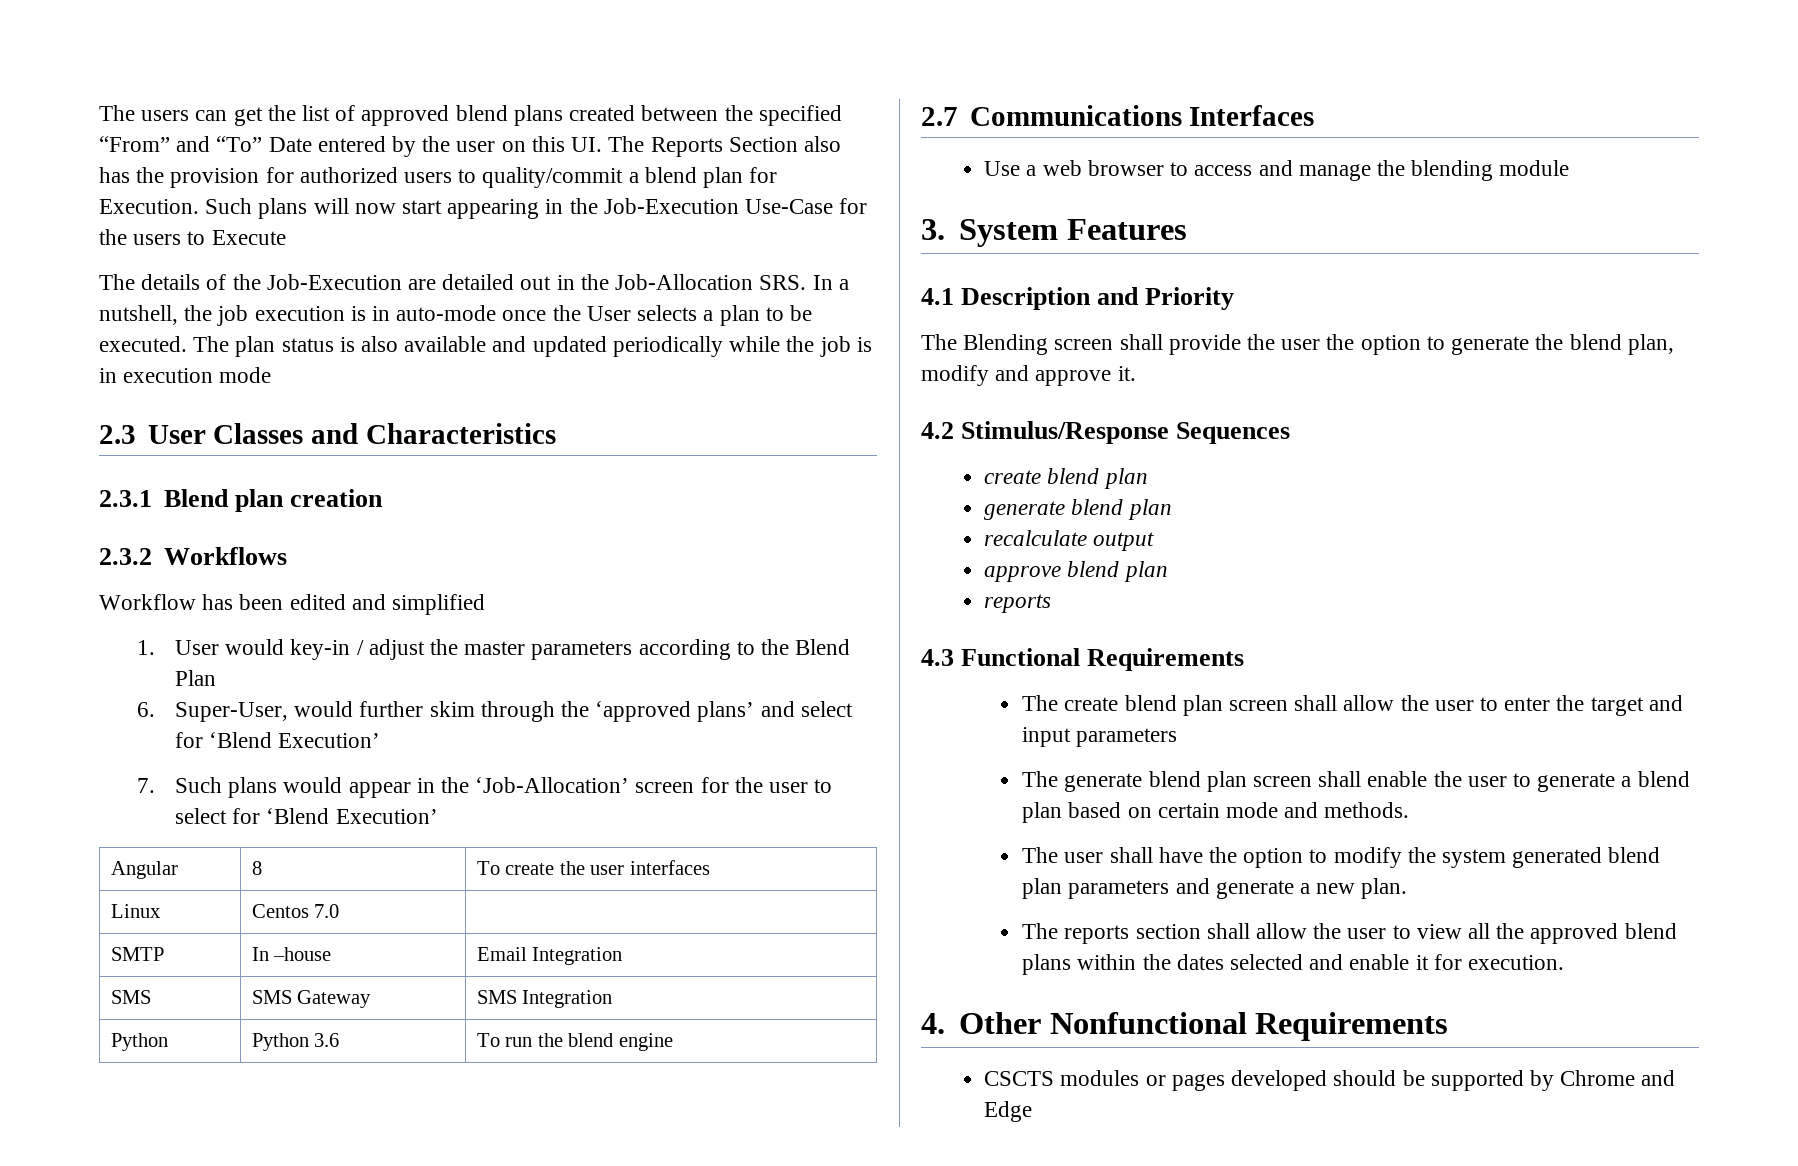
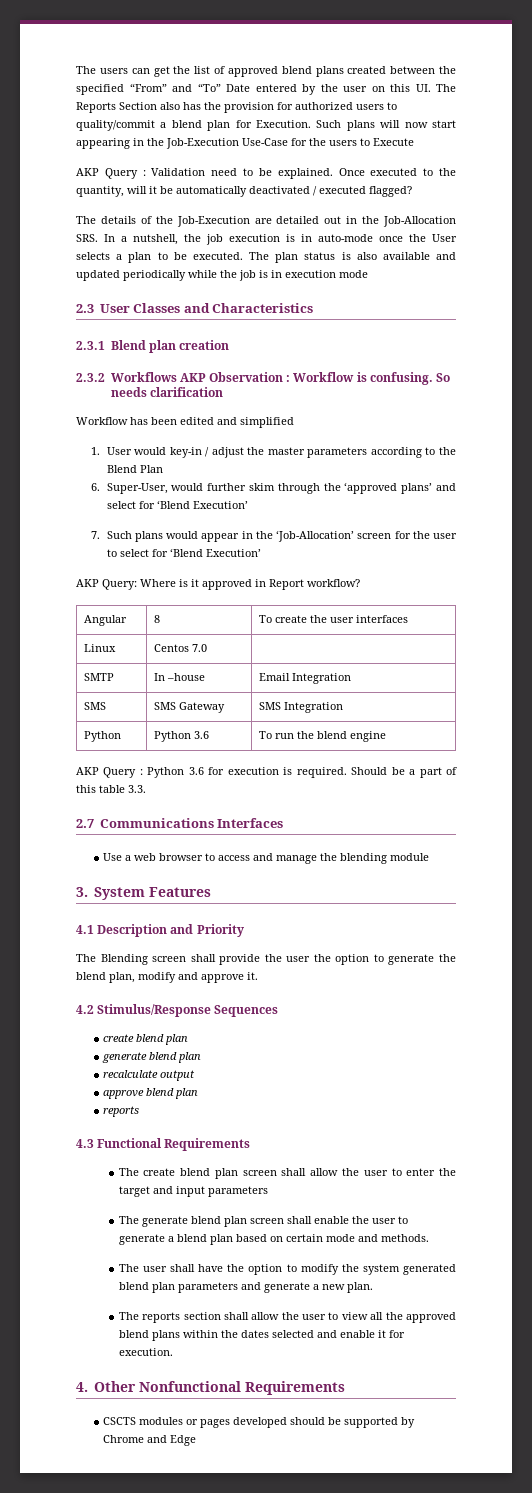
+ AKP Query : Validation need to be explained. Once executed to the quantity, will it be automatically deactivated / executed flagged?
- 2.3.2 Workflows
+ 2.3.2 Workflows AKP Observation : Workflow is confusing. So needs clarification
+ AKP Query: Where is it approved in Report workflow?
+ AKP Query : Python 3.6 for execution is required. Should be a part of this table 3.3.

